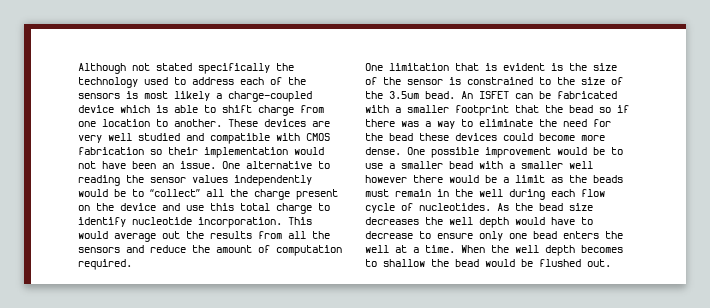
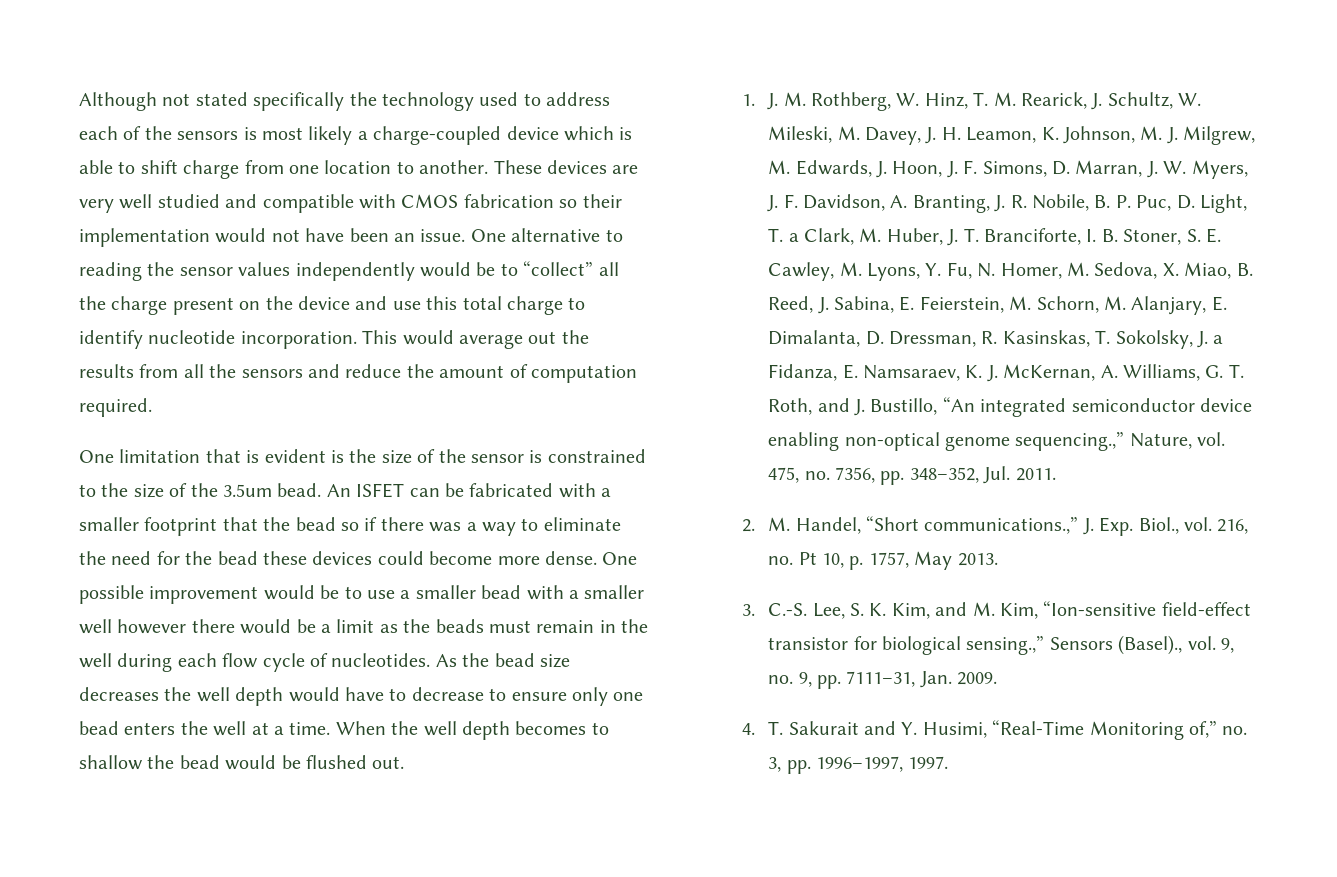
+ 1. J. M. Rothberg, W. Hinz, T. M. Rearick, J. Schultz, W. Mileski, M. Davey, J. H. Leamon, K. Johnson, M. J. Milgrew, M. Edwards, J. Hoon, J. F. Simons, D. Marran, J. W. Myers, J. F. Davidson, A. Branting, J. R. Nobile, B. P. Puc, D. Light, T. a Clark, M. Huber, J. T. Branciforte, I. B. Stoner, S. E. Cawley, M. Lyons, Y. Fu, N. Homer, M. Sedova, X. Miao, B. Reed, J. Sabina, E. Feierstein, M. Schorn, M. Alanjary, E. Dimalanta, D. Dressman, R. Kasinskas, T. Sokolsky, J. a Fidanza, E. Namsaraev, K. J. McKernan, A. Williams, G. T. Roth, and J. Bustillo, “An integrated semiconductor device enabling non-optical genome sequencing.,” Nature, vol. 475, no. 7356, pp. 348–352, Jul. 2011.
+ 2. M. Handel, “Short communications.,” J. Exp. Biol., vol. 216, no. Pt 10, p. 1757, May 2013.
+ 3. C.-S. Lee, S. K. Kim, and M. Kim, “Ion-sensitive field-effect transistor for biological sensing.,” Sensors (Basel)., vol. 9, no. 9, pp. 7111–31, Jan. 2009.
+ 4. T. Sakurait and Y. Husimi, “Real-Time Monitoring of,” no. 3, pp. 1996–1997, 1997.

